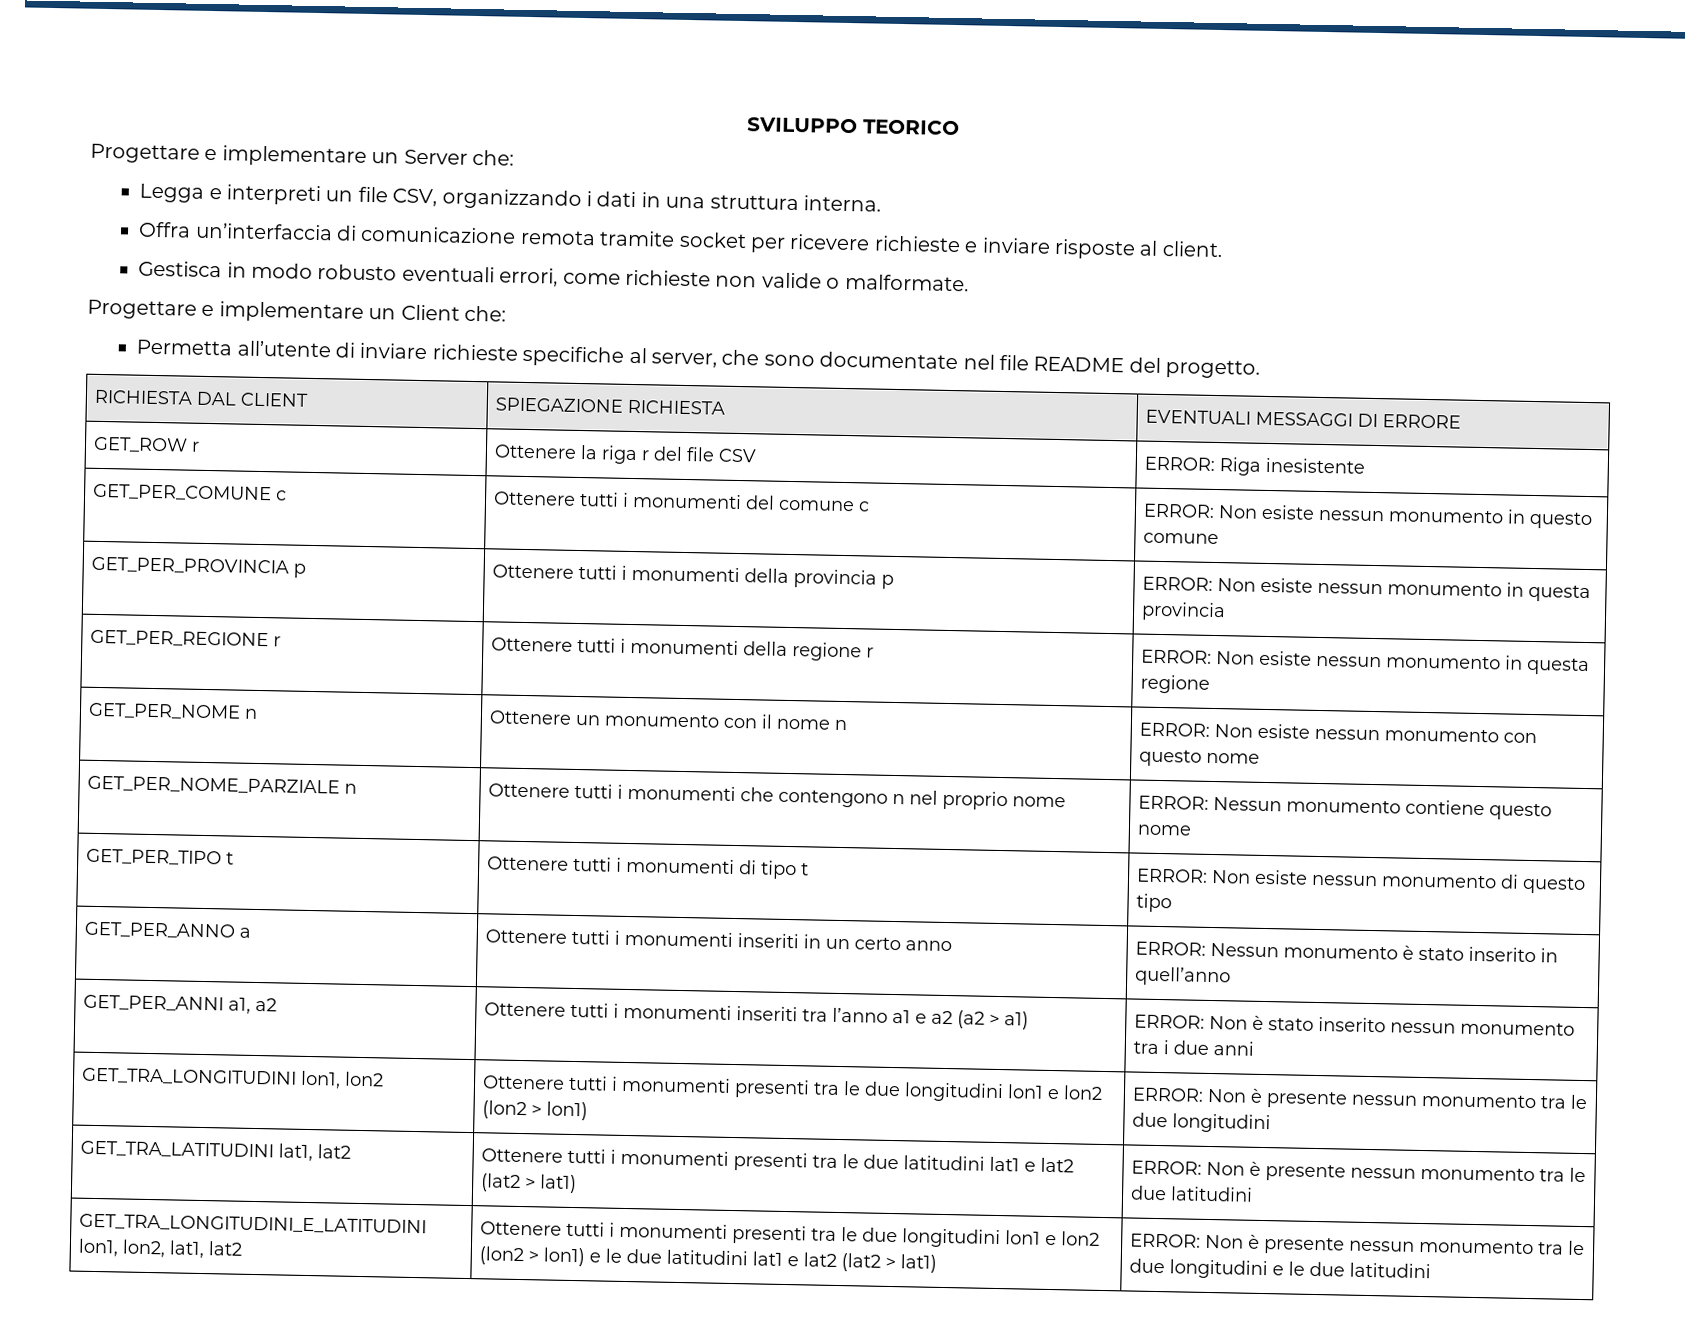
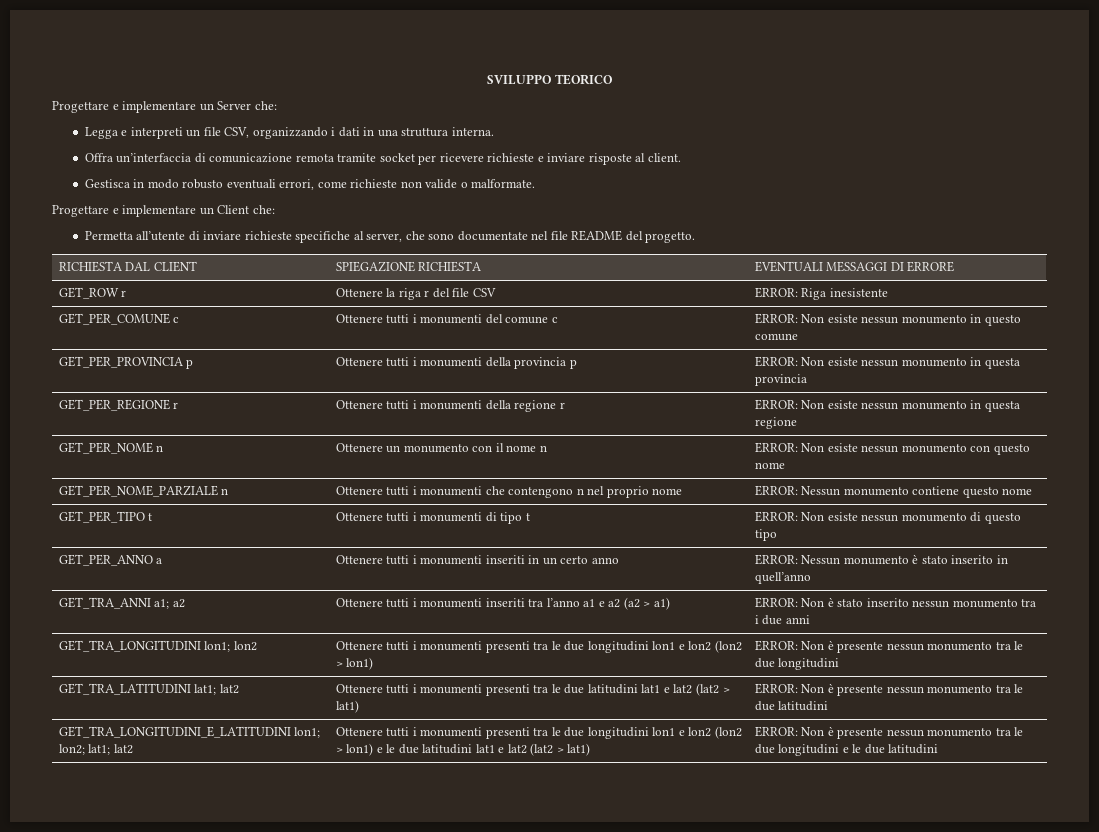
- GET_PER_ANNI a1, a2 | Ottenere tutti i monumenti inseriti tra l’anno a1 e a2 (a2 > a1) | ERROR: Non è stato inserito nessun monumento tra i due anni
+ GET_TRA_ANNI a1; a2 | Ottenere tutti i monumenti inseriti tra l’anno a1 e a2 (a2 > a1) | ERROR: Non è stato inserito nessun monumento tra i due anni
- GET_TRA_LONGITUDINI lon1, lon2 | Ottenere tutti i monumenti presenti tra le due longitudini lon1 e lon2 (lon2 > lon1) | ERROR: Non è presente nessun monumento tra le due longitudini
+ GET_TRA_LONGITUDINI lon1; lon2 | Ottenere tutti i monumenti presenti tra le due longitudini lon1 e lon2 (lon2 > lon1) | ERROR: Non è presente nessun monumento tra le due longitudini
- GET_TRA_LATITUDINI lat1, lat2 | Ottenere tutti i monumenti presenti tra le due latitudini lat1 e lat2 (lat2 > lat1) | ERROR: Non è presente nessun monumento tra le due latitudini
+ GET_TRA_LATITUDINI lat1; lat2 | Ottenere tutti i monumenti presenti tra le due latitudini lat1 e lat2 (lat2 > lat1) | ERROR: Non è presente nessun monumento tra le due latitudini
- GET_TRA_LONGITUDINI_E_LATITUDINI lon1, lon2, lat1, lat2
+ GET_TRA_LONGITUDINI_E_LATITUDINI lon1; lon2; lat1; lat2

